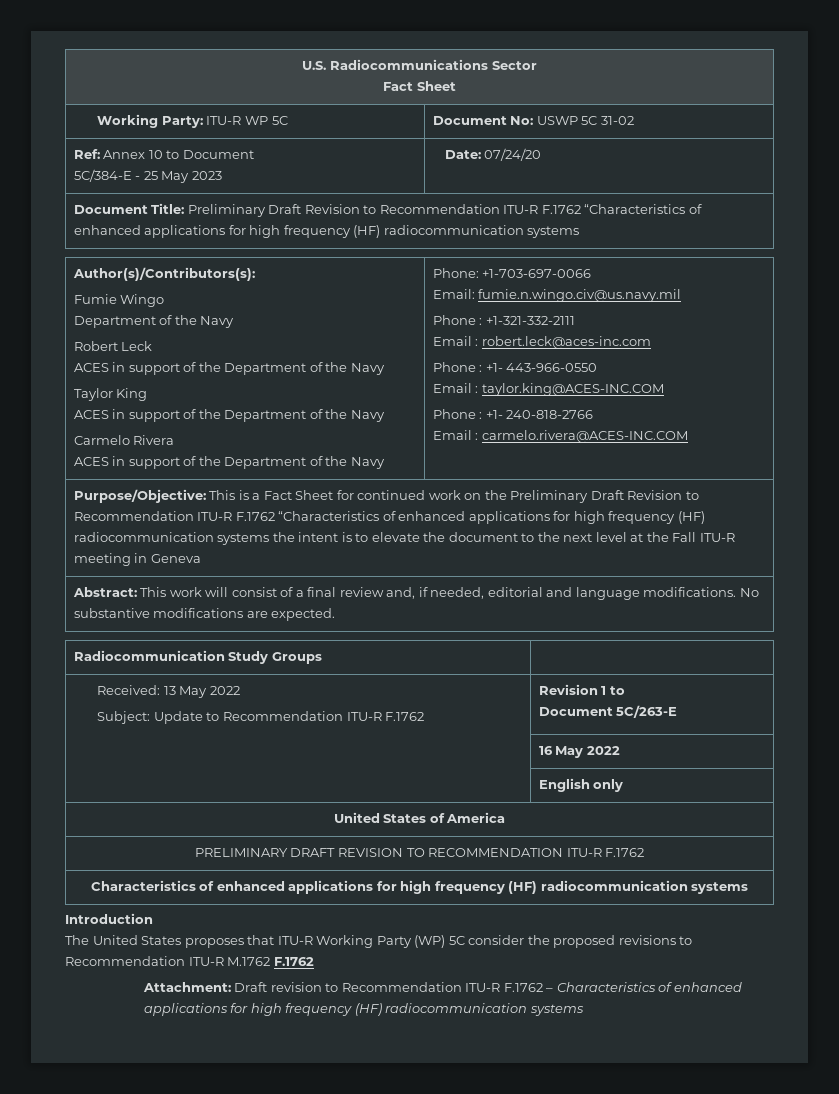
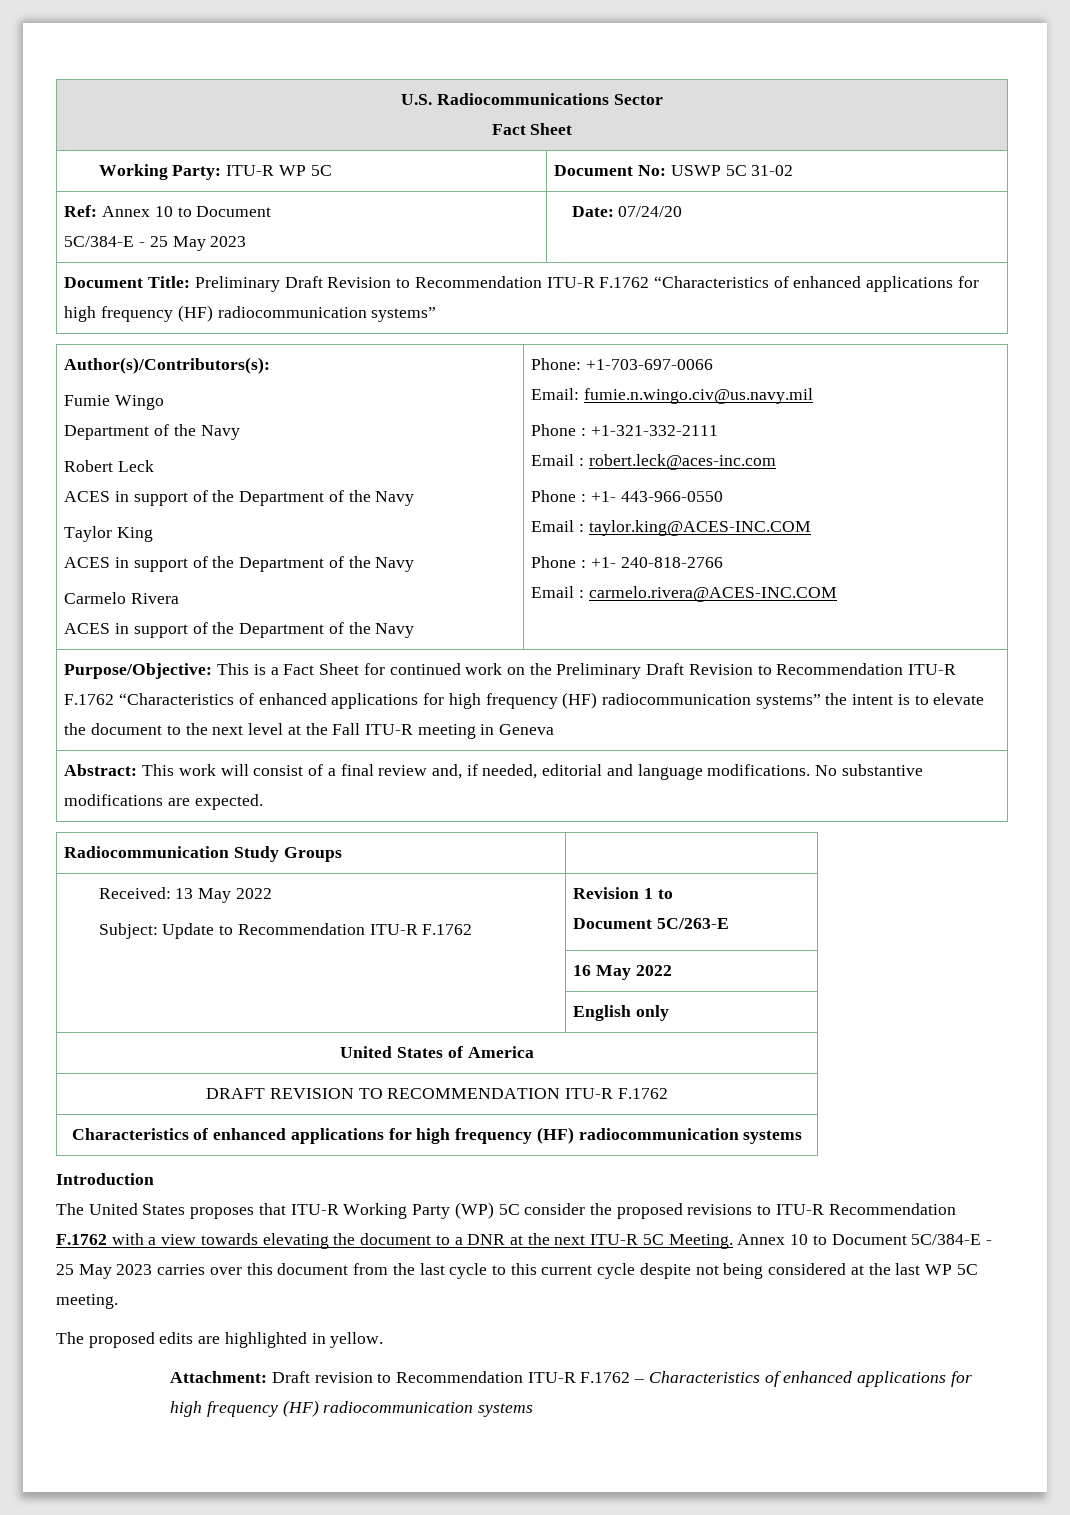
- Document Title: Preliminary Draft Revision to Recommendation ITU-R F.1762 “Characteristics of enhanced applications for high frequency (HF) radiocommunication systems
+ Document Title: Preliminary Draft Revision to Recommendation ITU-R F.1762 “Characteristics of enhanced applications for high frequency (HF) radiocommunication systems”
- Purpose/Objective: This is a Fact Sheet for continued work on the Preliminary Draft Revision to Recommendation ITU-R F.1762 “Characteristics of enhanced applications for high frequency (HF) radiocommunication systems the intent is to elevate the document to the next level at the Fall ITU-R meeting in Geneva
+ Purpose/Objective: This is a Fact Sheet for continued work on the Preliminary Draft Revision to Recommendation ITU-R F.1762 “Characteristics of enhanced applications for high frequency (HF) radiocommunication systems” the intent is to elevate the document to the next level at the Fall ITU-R meeting in Geneva
- PRELIMINARY DRAFT REVISION TO RECOMMENDATION ITU-R F.1762
+ DRAFT REVISION TO RECOMMENDATION ITU-R F.1762
- The United States proposes that ITU-R Working Party (WP) 5C consider the proposed revisions to Recommendation ITU-R M.1762 F.1762
+ The United States proposes that ITU-R Working Party (WP) 5C consider the proposed revisions to ITU-R Recommendation F.1762 with a view towards elevating the document to a DNR at the next ITU-R 5C Meeting. Annex 10 to Document 5C/384-E - 25 May 2023 carries over this document from the last cycle to this current cycle despite not being considered at the last WP 5C meeting.
+ The proposed edits are highlighted in yellow.

